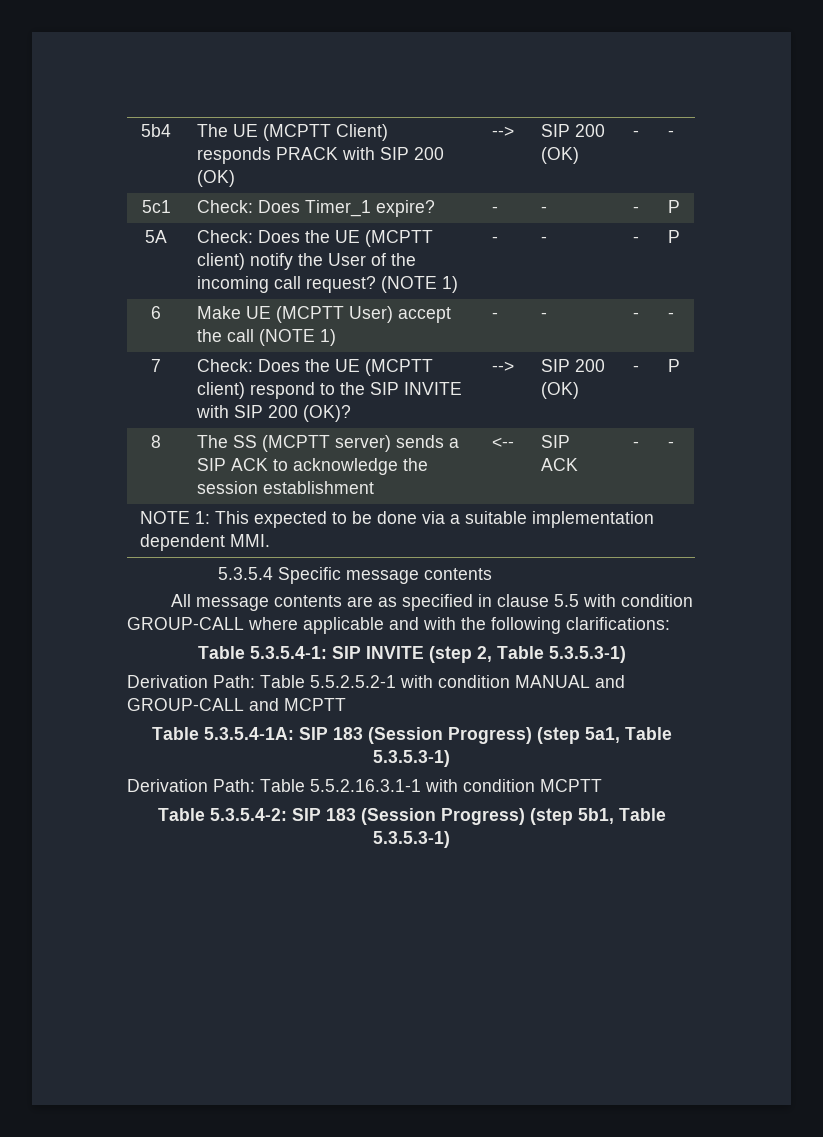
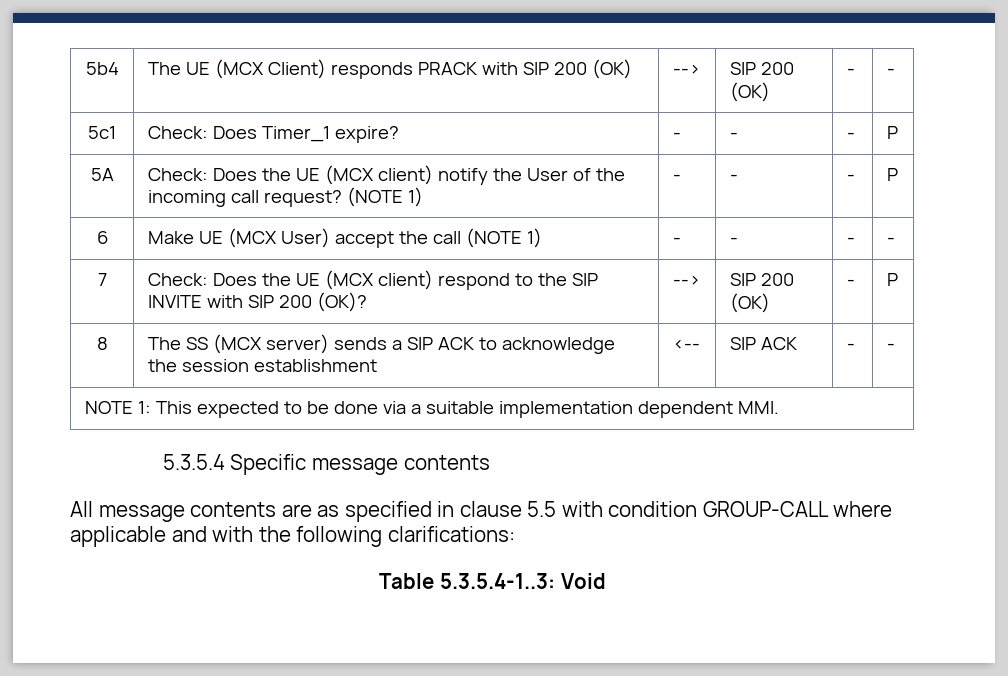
- 5b4 | The UE (MCPTT Client) responds PRACK with SIP 200 (OK) | --> | SIP 200 (OK) | - | -
+ 5b4 | The UE (MCX Client) responds PRACK with SIP 200 (OK) | --> | SIP 200 (OK) | - | -
- 5A | Check: Does the UE (MCPTT client) notify the User of the incoming call request? (NOTE 1) | - | - | - | P
+ 5A | Check: Does the UE (MCX client) notify the User of the incoming call request? (NOTE 1) | - | - | - | P
- 6 | Make UE (MCPTT User) accept the call (NOTE 1) | - | - | - | -
+ 6 | Make UE (MCX User) accept the call (NOTE 1) | - | - | - | -
- 7 | Check: Does the UE (MCPTT client) respond to the SIP INVITE with SIP 200 (OK)? | --> | SIP 200 (OK) | - | P
+ 7 | Check: Does the UE (MCX client) respond to the SIP INVITE with SIP 200 (OK)? | --> | SIP 200 (OK) | - | P
- 8 | The SS (MCPTT server) sends a SIP ACK to acknowledge the session establishment | <-- | SIP ACK | - | -
+ 8 | The SS (MCX server) sends a SIP ACK to acknowledge the session establishment | <-- | SIP ACK | - | -
- Table 5.3.5.4-1: SIP INVITE (step 2, Table 5.3.5.3-1)
- Derivation Path: Table 5.5.2.5.2-1 with condition MANUAL and GROUP-CALL and MCPTT
- Table 5.3.5.4-1A: SIP 183 (Session Progress) (step 5a1, Table 5.3.5.3-1)
- Derivation Path: Table 5.5.2.16.3.1-1 with condition MCPTT
- Table 5.3.5.4-2: SIP 183 (Session Progress) (step 5b1, Table 5.3.5.3-1)
+ Table 5.3.5.4-1..3: Void

